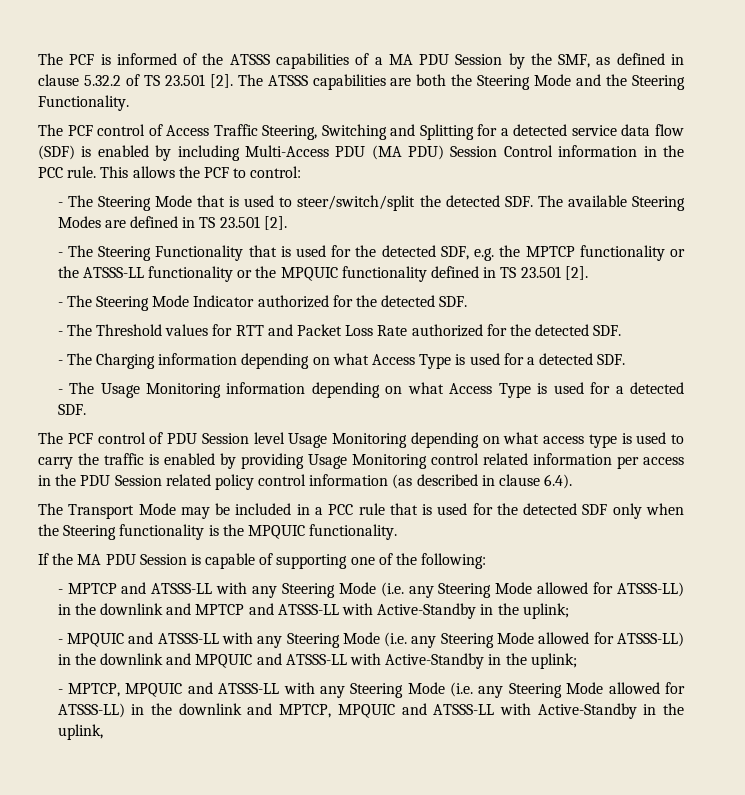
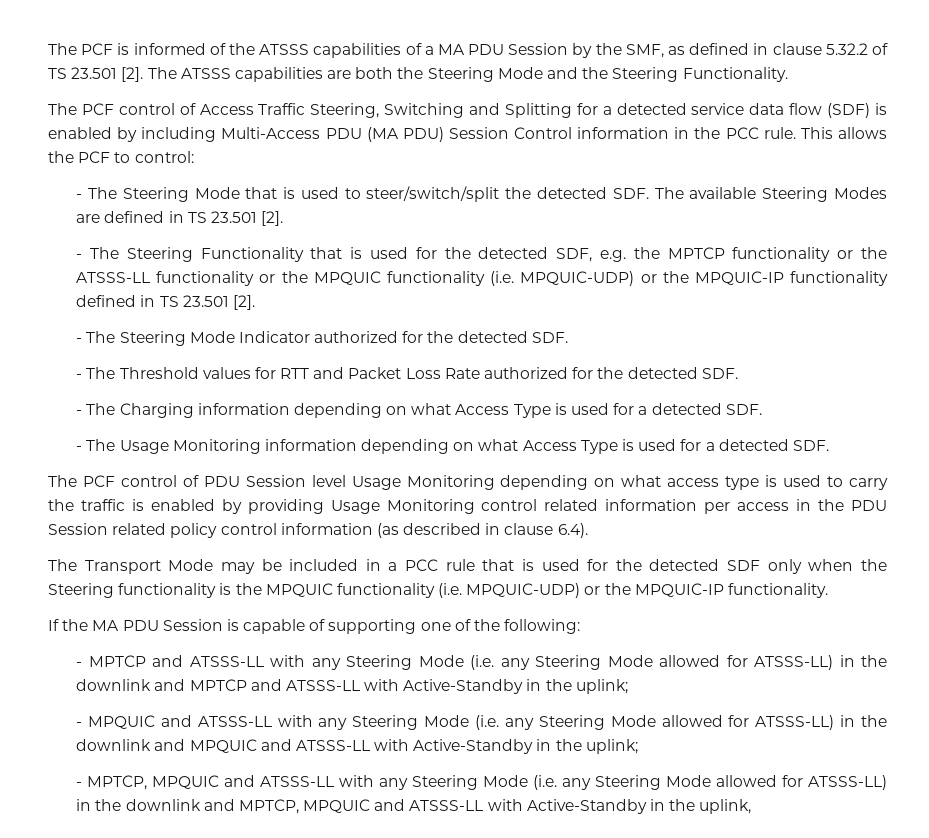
- - The Steering Functionality that is used for the detected SDF, e.g. the MPTCP functionality or the ATSSS-LL functionality or the MPQUIC functionality defined in TS 23.501 [2].
+ - The Steering Functionality that is used for the detected SDF, e.g. the MPTCP functionality or the ATSSS-LL functionality or the MPQUIC functionality (i.e. MPQUIC-UDP) or the MPQUIC-IP functionality defined in TS 23.501 [2].
- The Transport Mode may be included in a PCC rule that is used for the detected SDF only when the Steering functionality is the MPQUIC functionality.
+ The Transport Mode may be included in a PCC rule that is used for the detected SDF only when the Steering functionality is the MPQUIC functionality (i.e. MPQUIC-UDP) or the MPQUIC-IP functionality.

